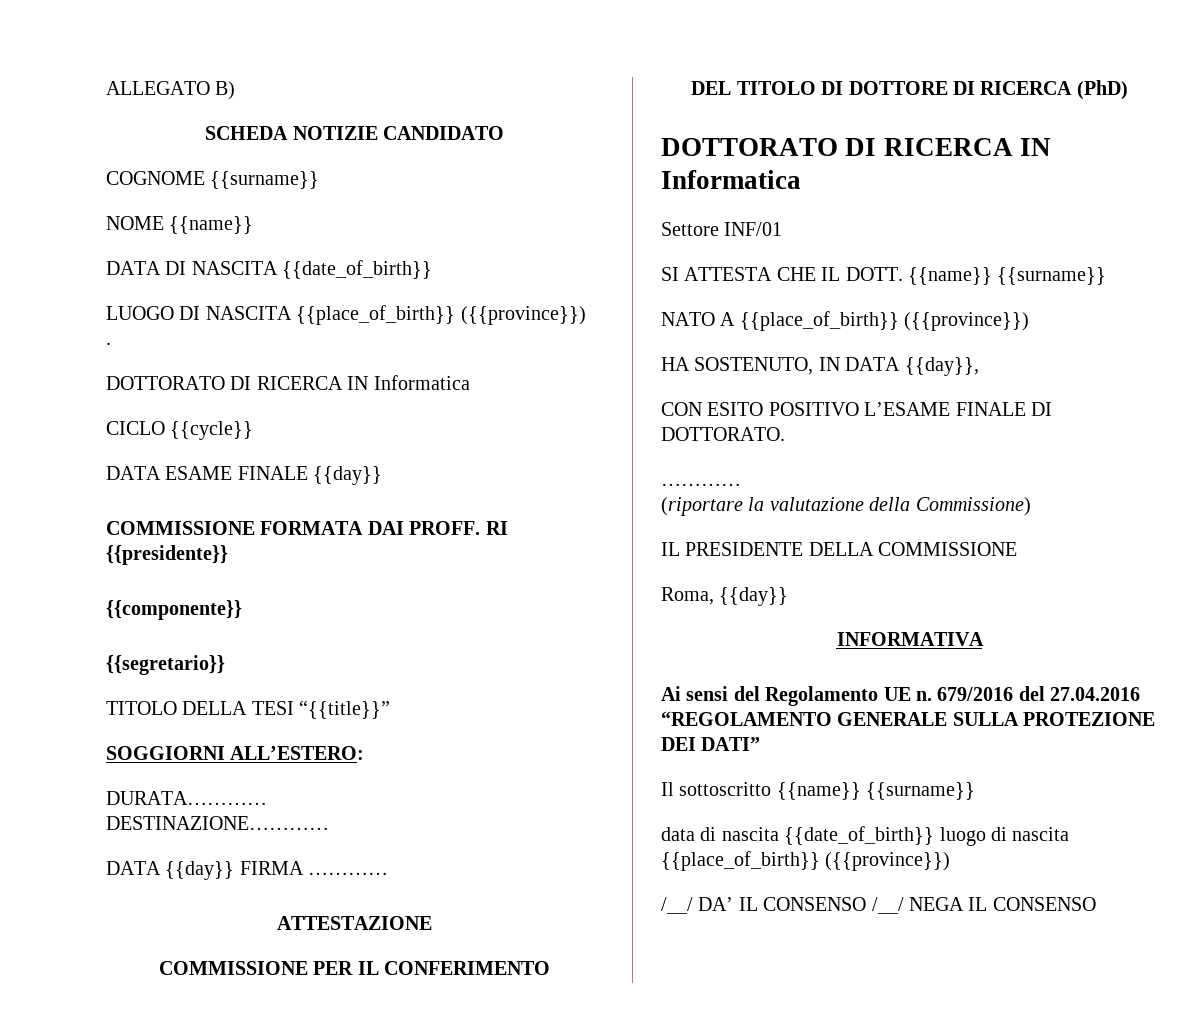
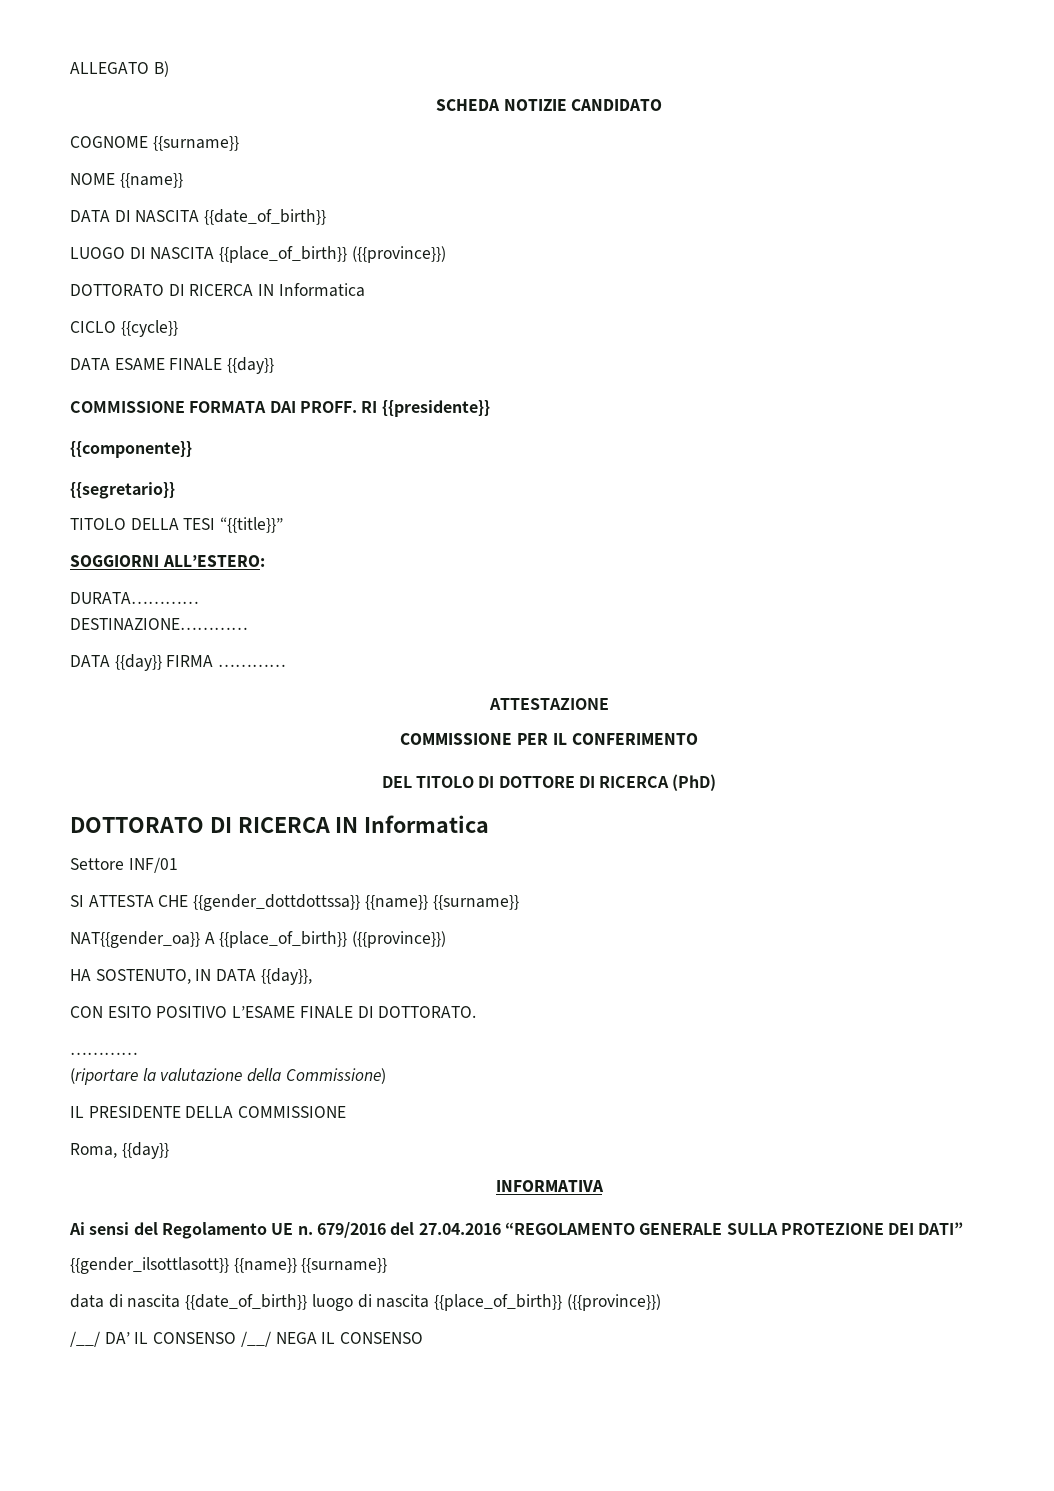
- .
- SI ATTESTA CHE IL DOTT. {{name}} {{surname}}
- NATO A {{place_of_birth}} ({{province}})
+ SI ATTESTA CHE {{gender_dottdottssa}} {{name}} {{surname}}
+ NAT{{gender_oa}} A {{place_of_birth}} ({{province}})
- Il sottoscritto {{name}} {{surname}}
+ {{gender_ilsottlasott}} {{name}} {{surname}}

